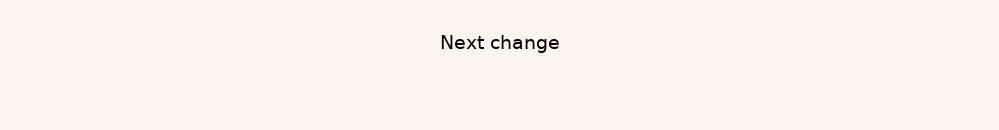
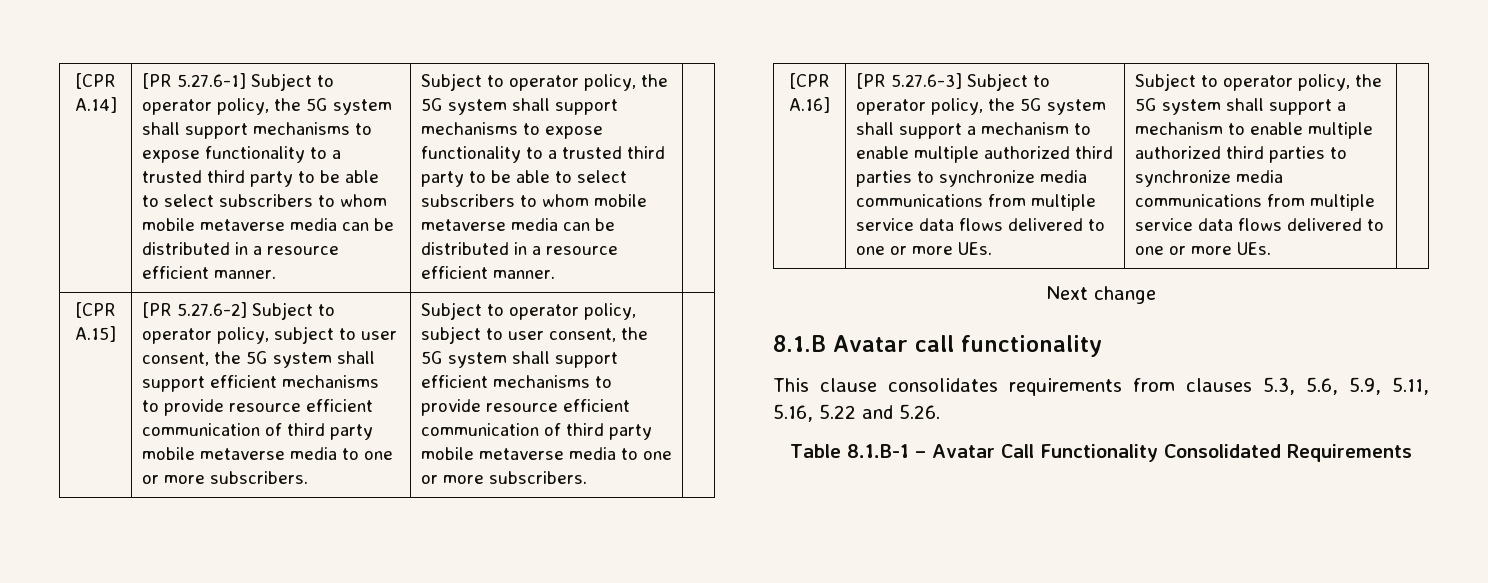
+ [CPR A.14] | [PR 5.27.6-1] Subject to operator policy, the 5G system shall support mechanisms to expose functionality to a trusted third party to be able to select subscribers to whom mobile metaverse media can be distributed in a resource efficient manner. | Subject to operator policy, the 5G system shall support mechanisms to expose functionality to a trusted third party to be able to select subscribers to whom mobile metaverse media can be distributed in a resource efficient manner. |
+ [CPR A.15] | [PR 5.27.6-2] Subject to operator policy, subject to user consent, the 5G system shall support efficient mechanisms to provide resource efficient communication of third party mobile metaverse media to one or more subscribers. | Subject to operator policy, subject to user consent, the 5G system shall support efficient mechanisms to provide resource efficient communication of third party mobile metaverse media to one or more subscribers. |
+ [CPR A.16] | [PR 5.27.6-3] Subject to operator policy, the 5G system shall support a mechanism to enable multiple authorized third parties to synchronize media communications from multiple service data flows delivered to one or more UEs. | Subject to operator policy, the 5G system shall support a mechanism to enable multiple authorized third parties to synchronize media communications from multiple service data flows delivered to one or more UEs. |
  Next change
+ 8.1.B Avatar call functionality
+ This clause consolidates requirements from clauses 5.3, 5.6, 5.9, 5.11, 5.16, 5.22 and 5.26.
+ Table 8.1.B-1 – Avatar Call Functionality Consolidated Requirements

